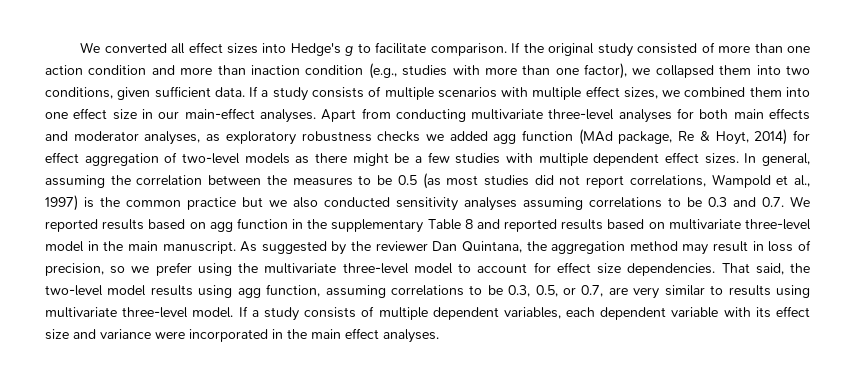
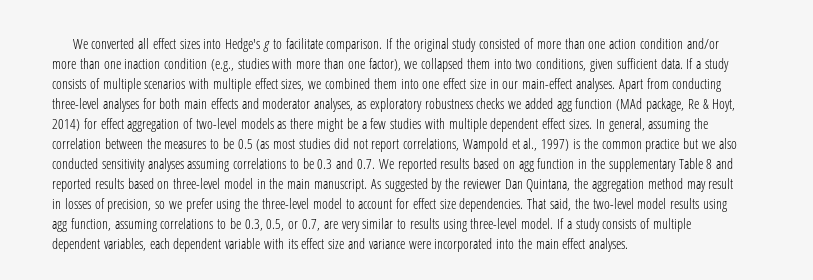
- If the original study consisted of more than one action condition and more than inaction condition (e.g., studies with more than one factor), we collapsed them into two conditions, given sufficient data.
+ If the original study consisted of more than one action condition and/or more than one inaction condition (e.g., studies with more than one factor), we collapsed them into two conditions, given sufficient data.
- Apart from conducting multivariate three-level analyses for both main effects and moderator analyses, as exploratory robustness checks we added agg function (MAd package, Re & Hoyt, 2014) for effect aggregation of two-level models as there might be a few studies with multiple dependent effect sizes.
+ Apart from conducting three-level analyses for both main effects and moderator analyses, as exploratory robustness checks we added agg function (MAd package, Re & Hoyt, 2014) for effect aggregation of two-level models as there might be a few studies with multiple dependent effect sizes.
- In general, assuming the correlation between the measures to be 0.5 (as most studies did not report correlations, Wampold et al., 1997) is the common practice but we also conducted sensitivity analyses assuming correlations to be 0.3 and 0.7. We reported results based on agg function in the supplementary Table 8 and reported results based on multivariate three-level model in the main manuscript.
+ In general, assuming the correlation between the measures to be 0.5 (as most studies did not report correlations, Wampold et al., 1997) is the common practice but we also conducted sensitivity analyses assuming correlations to be 0.3 and 0.7. We reported results based on agg function in the supplementary Table 8 and reported results based on three-level model in the main manuscript.
- As suggested by the reviewer Dan Quintana, the aggregation method may result in loss of precision, so we prefer using the multivariate three-level model to account for effect size dependencies.
+ As suggested by the reviewer Dan Quintana, the aggregation method may result in losses of precision, so we prefer using the three-level model to account for effect size dependencies.
- That said, the two-level model results using agg function, assuming correlations to be 0.3, 0.5, or 0.7, are very similar to results using multivariate three-level model.
+ That said, the two-level model results using agg function, assuming correlations to be 0.3, 0.5, or 0.7, are very similar to results using three-level model.
- If a study consists of multiple dependent variables, each dependent variable with its effect size and variance were incorporated in the main effect analyses.
+ If a study consists of multiple dependent variables, each dependent variable with its effect size and variance were incorporated into the main effect analyses.

